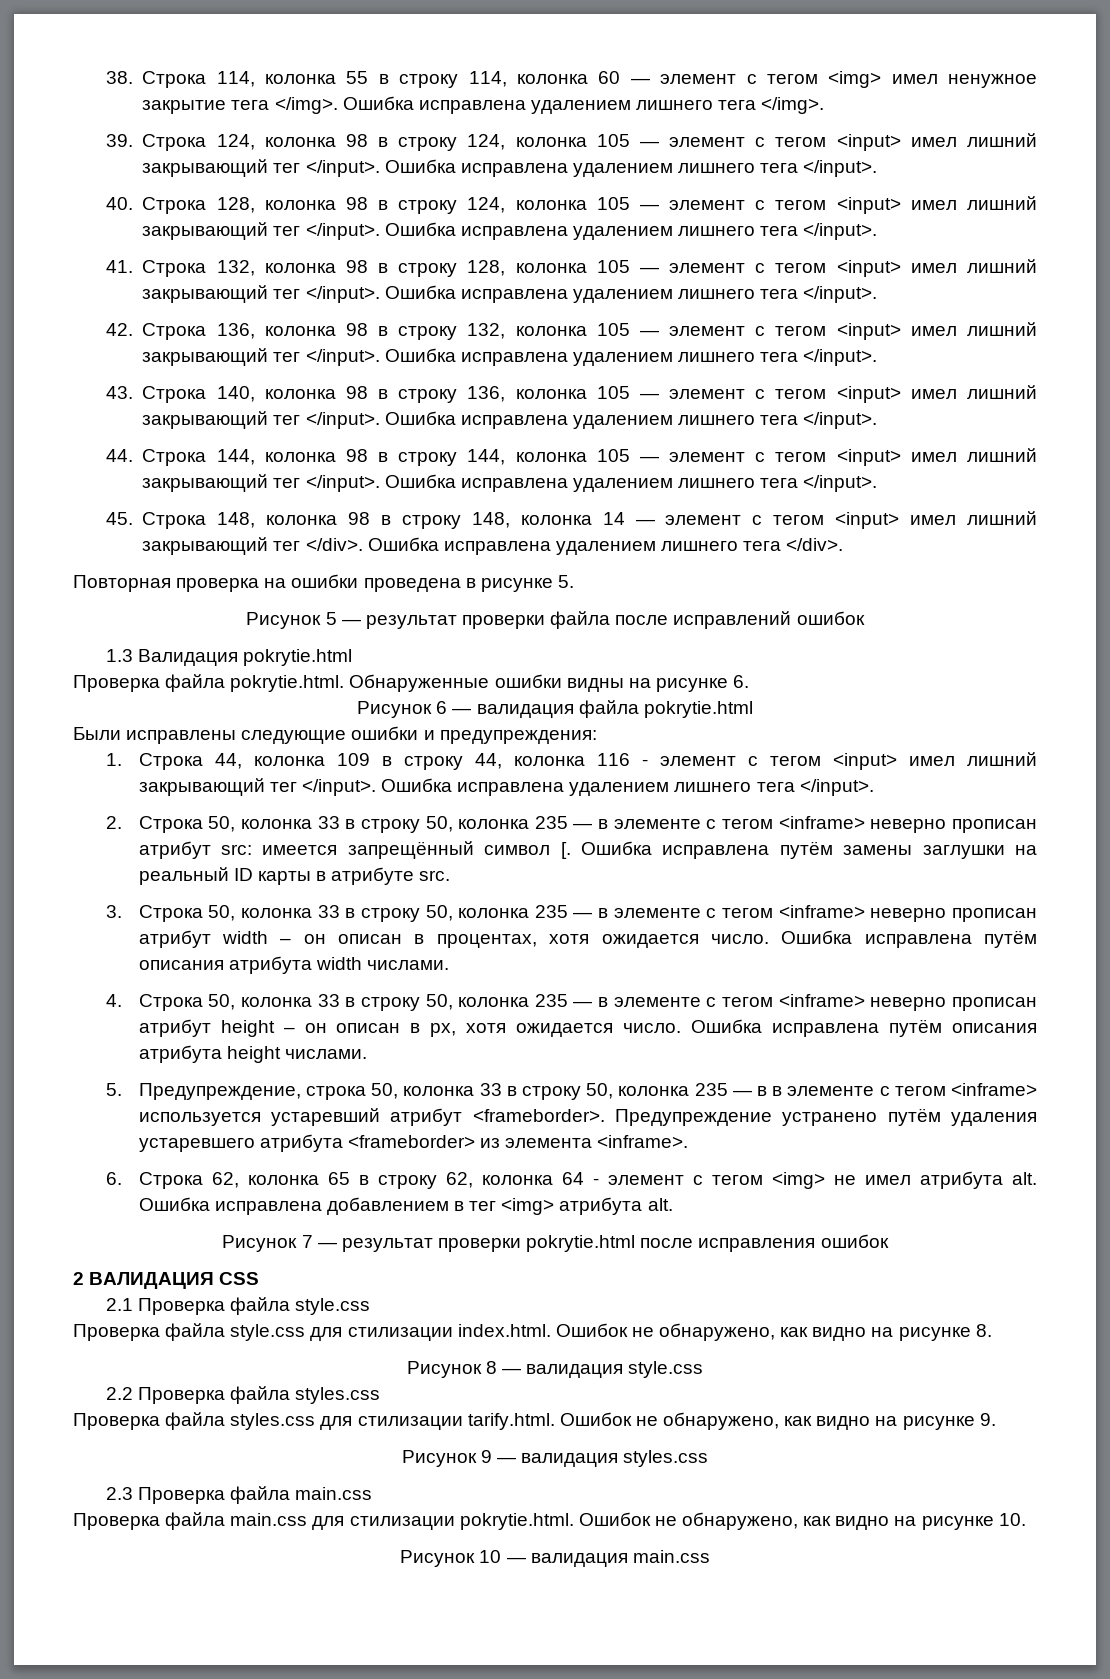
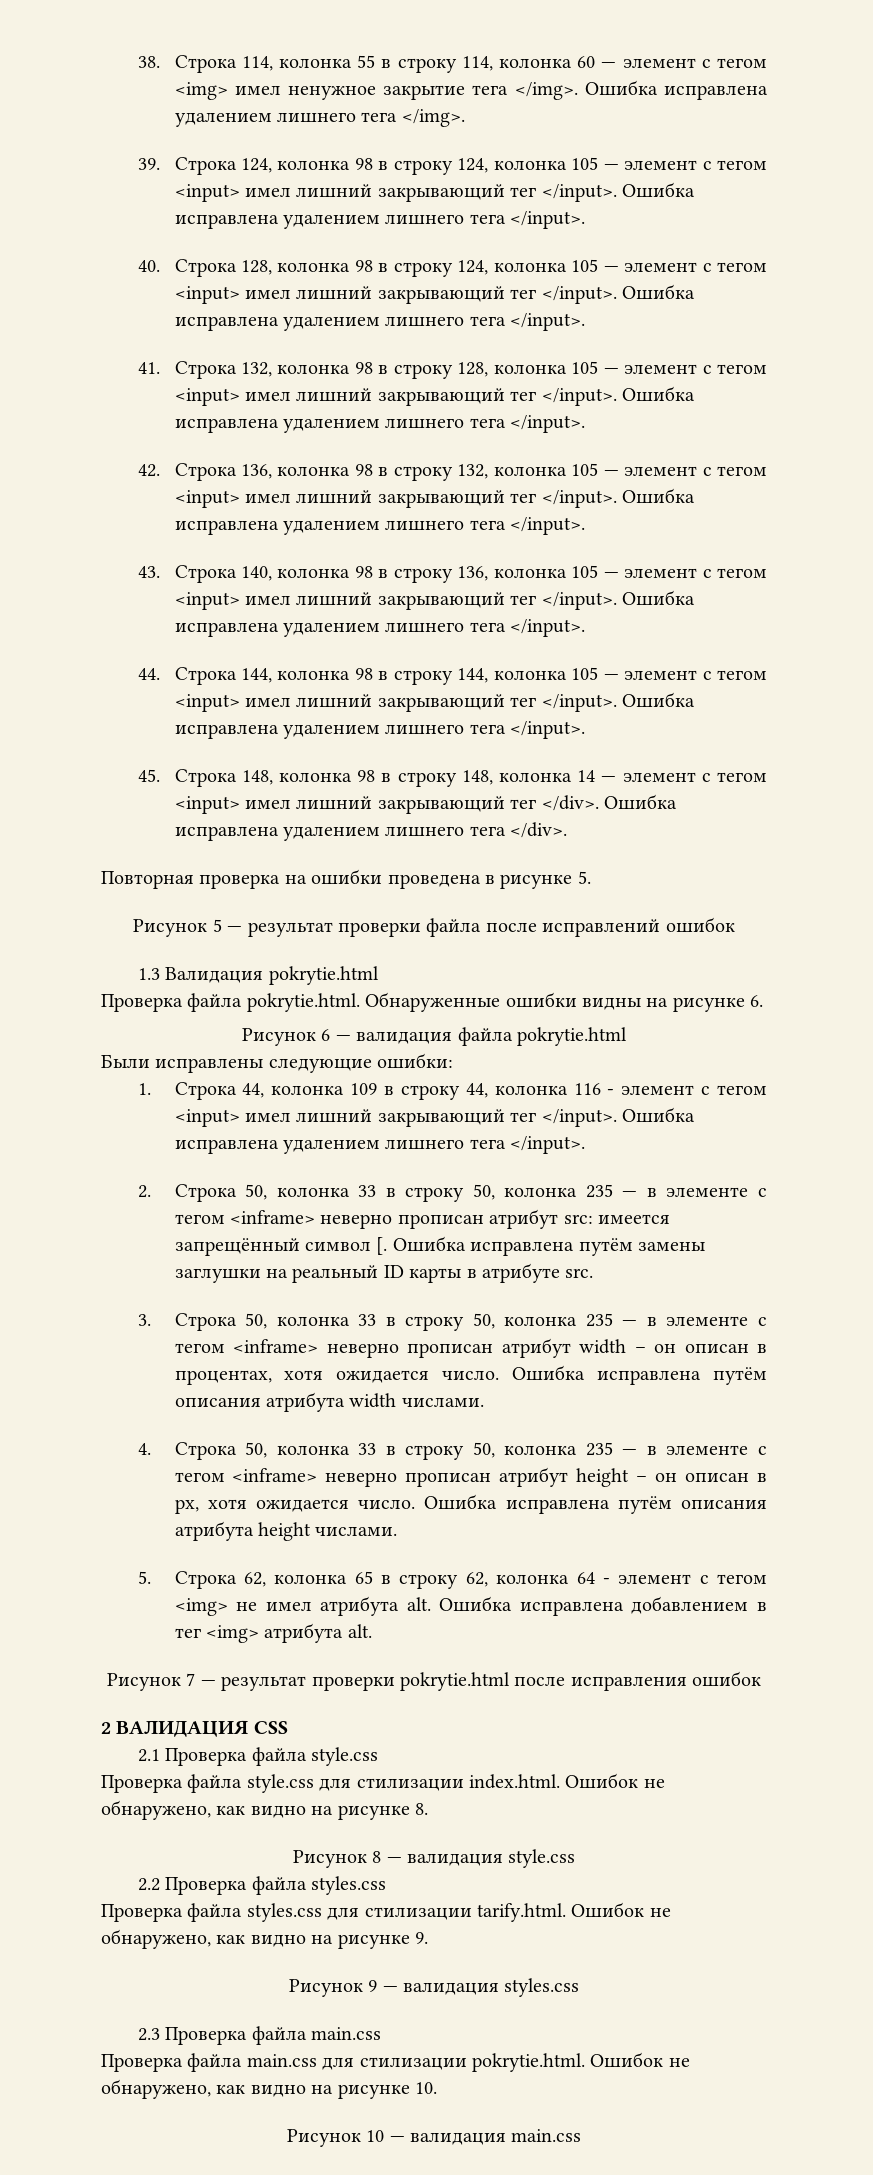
- Были исправлены следующие ошибки и предупреждения:
+ Были исправлены следующие ошибки:
- 5. Предупреждение, строка 50, колонка 33 в строку 50, колонка 235 — в в элементе с тегом <inframe> используется устаревший атрибут <frameborder>. Предупреждение устранено путём удаления устаревшего атрибута <frameborder> из элемента <inframe>.
- 6. Строка 62, колонка 65 в строку 62, колонка 64 - элемент с тегом <img> не имел атрибута alt.
+ 5. Строка 62, колонка 65 в строку 62, колонка 64 - элемент с тегом <img> не имел атрибута alt.

